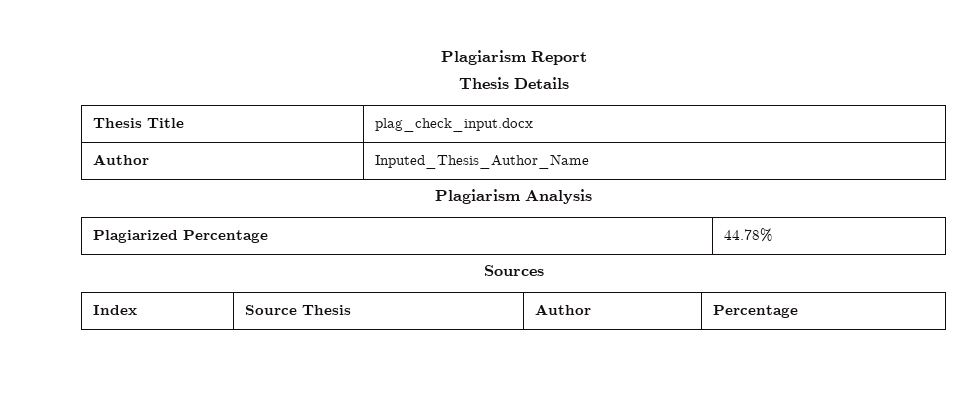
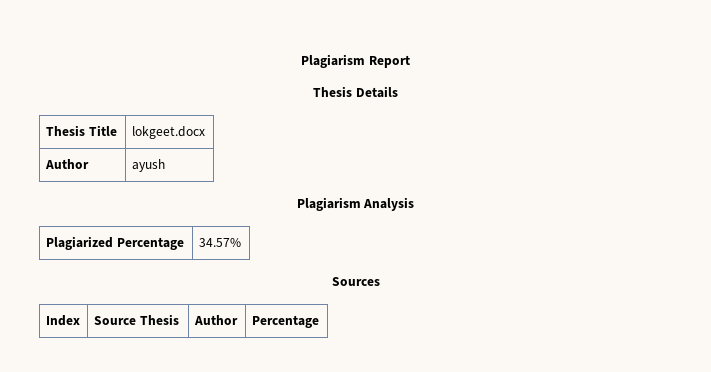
- Thesis Title | plag_check_input.docx
- Author | Inputed_Thesis_Author_Name
+ Thesis Title | lokgeet.docx
+ Author | ayush
- Plagiarized Percentage | 44.78%
+ Plagiarized Percentage | 34.57%

